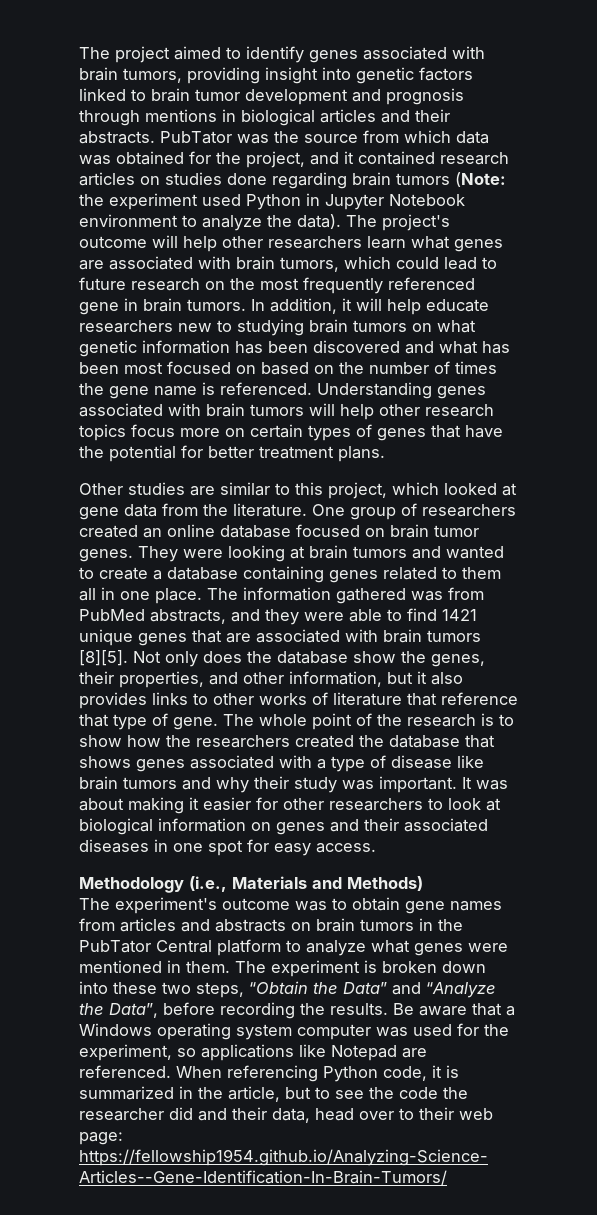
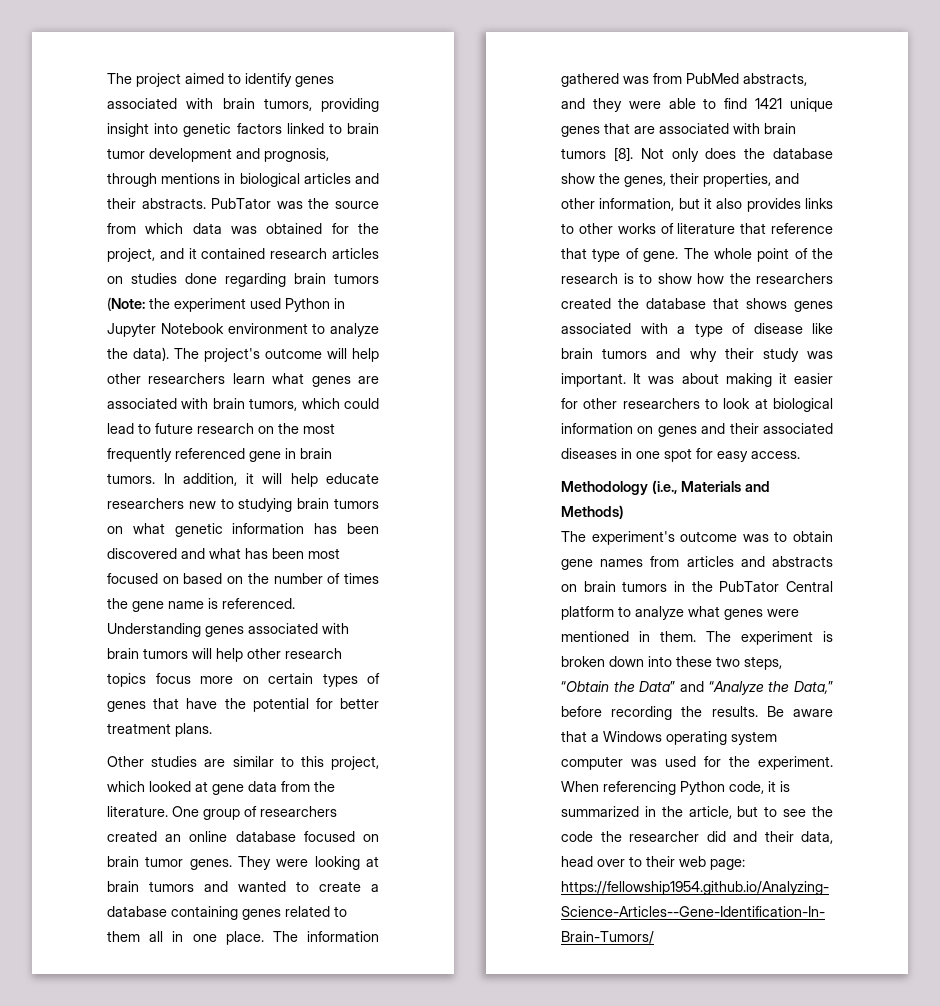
- The project aimed to identify genes associated with brain tumors, providing insight into genetic factors linked to brain tumor development and prognosis through mentions in biological articles and their abstracts.
+ The project aimed to identify genes associated with brain tumors, providing insight into genetic factors linked to brain tumor development and prognosis, through mentions in biological articles and their abstracts.
- The information gathered was from PubMed abstracts, and they were able to find 1421 unique genes that are associated with brain tumors [8][5].
+ The information gathered was from PubMed abstracts, and they were able to find 1421 unique genes that are associated with brain tumors [8].
- The experiment is broken down into these two steps, “Obtain the Data” and “Analyze the Data”, before recording the results.
+ The experiment is broken down into these two steps, “Obtain the Data” and “Analyze the Data,” before recording the results.
- Be aware that a Windows operating system computer was used for the experiment, so applications like Notepad are referenced.
+ Be aware that a Windows operating system computer was used for the experiment.

